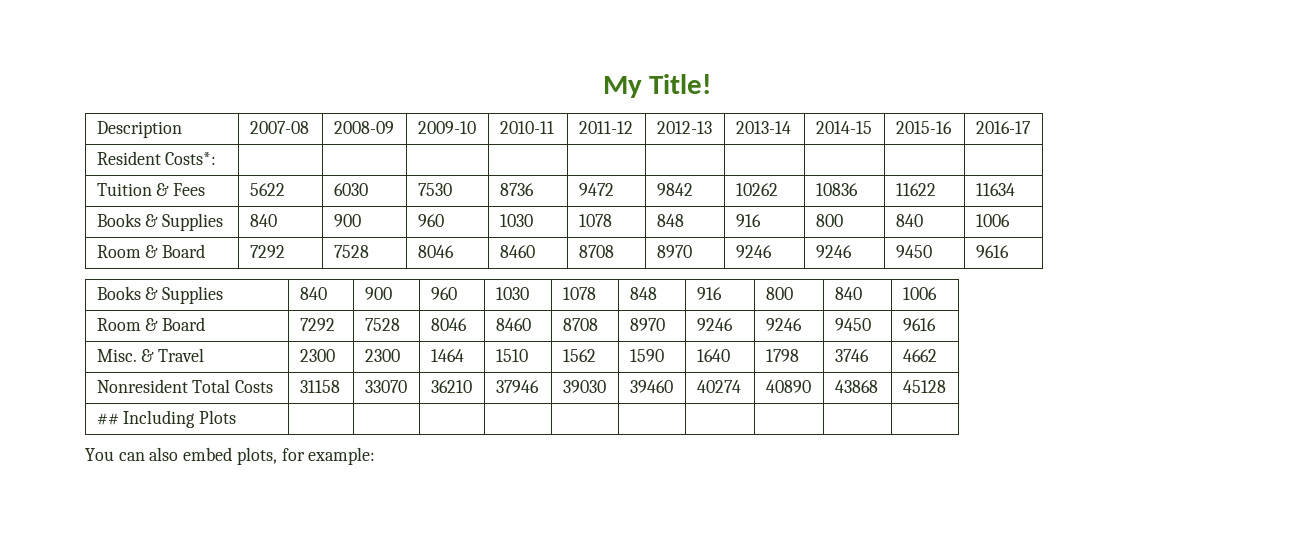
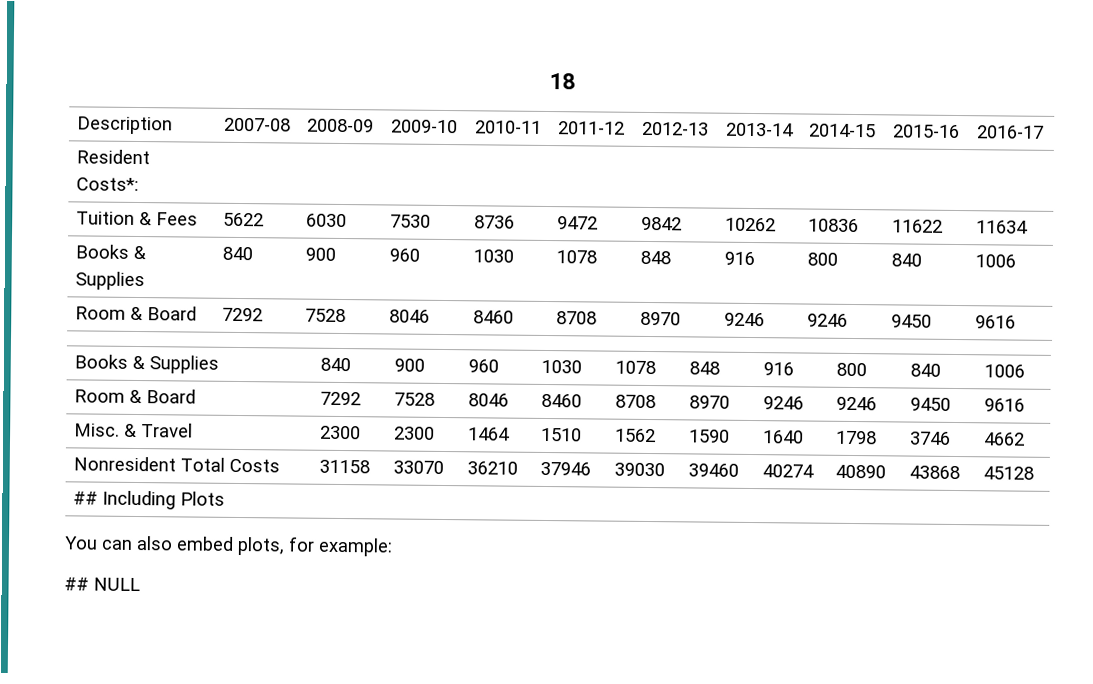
- My Title!
+ 18
+ ## NULL

